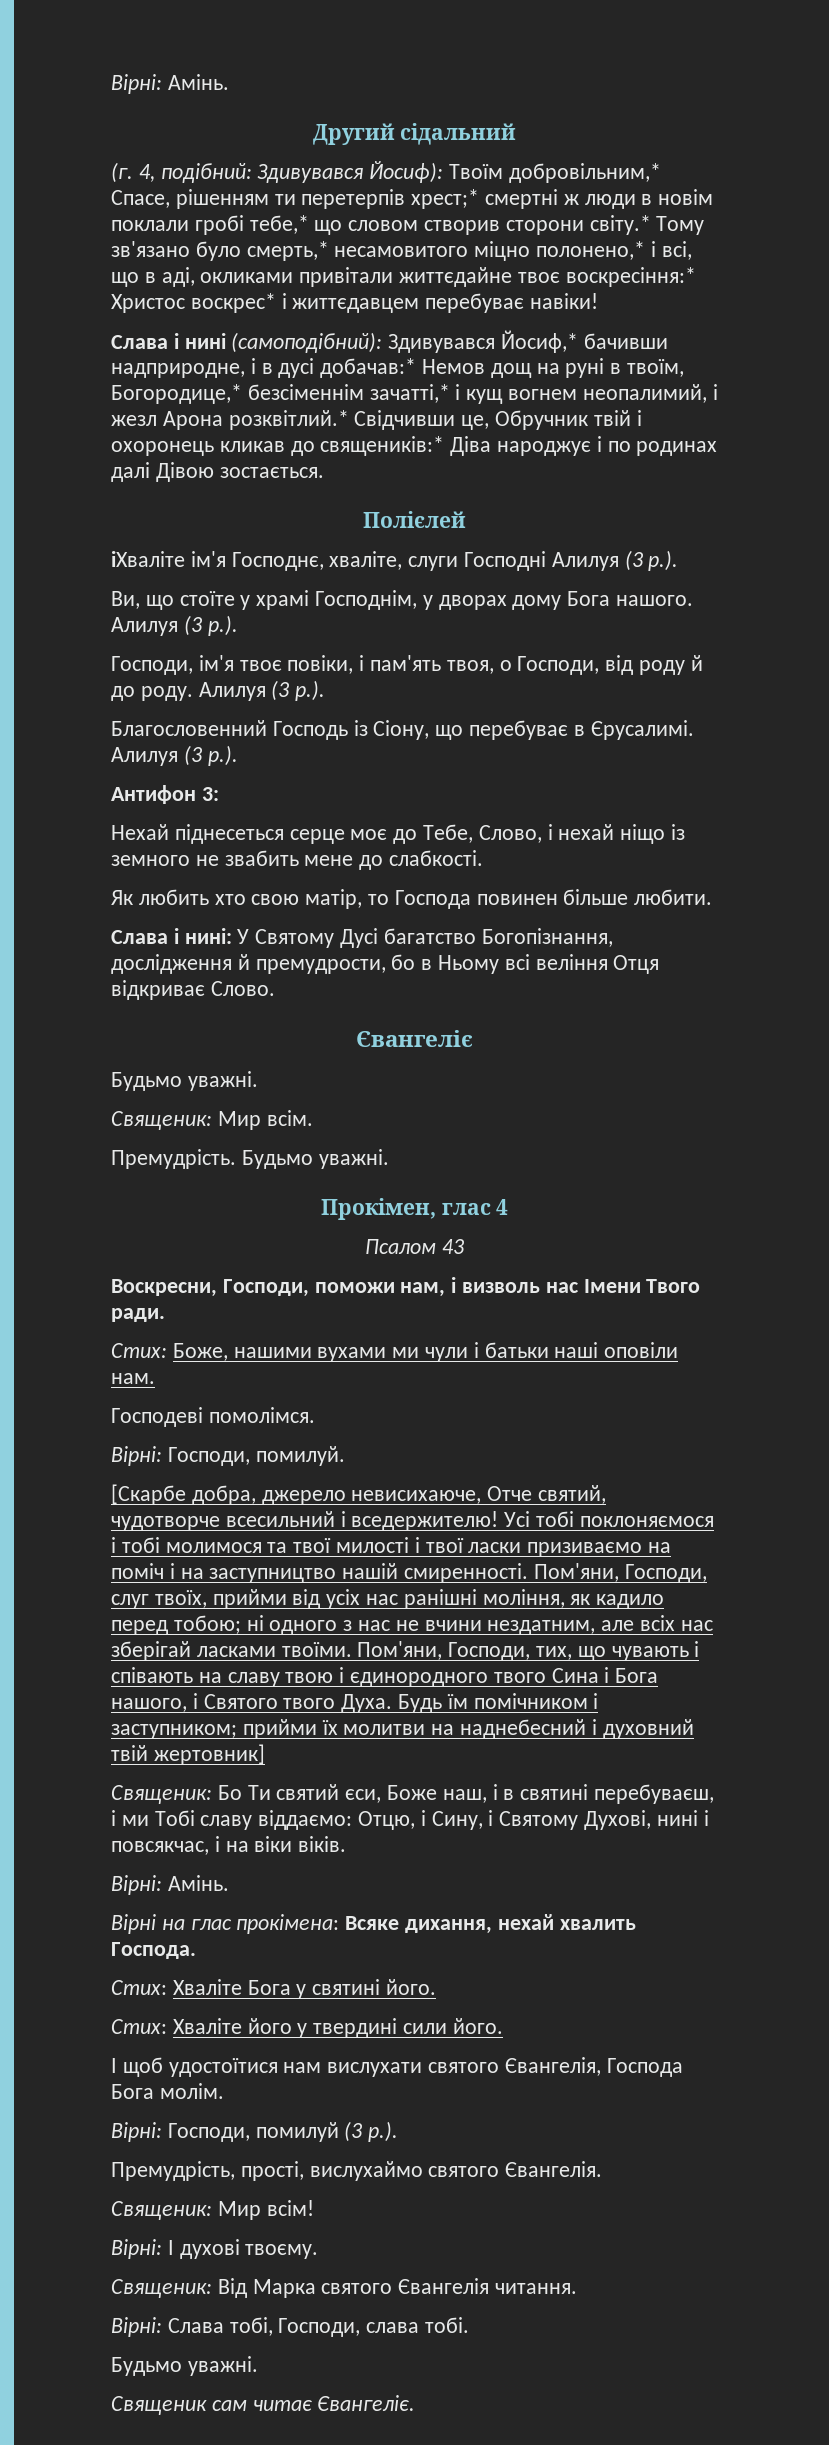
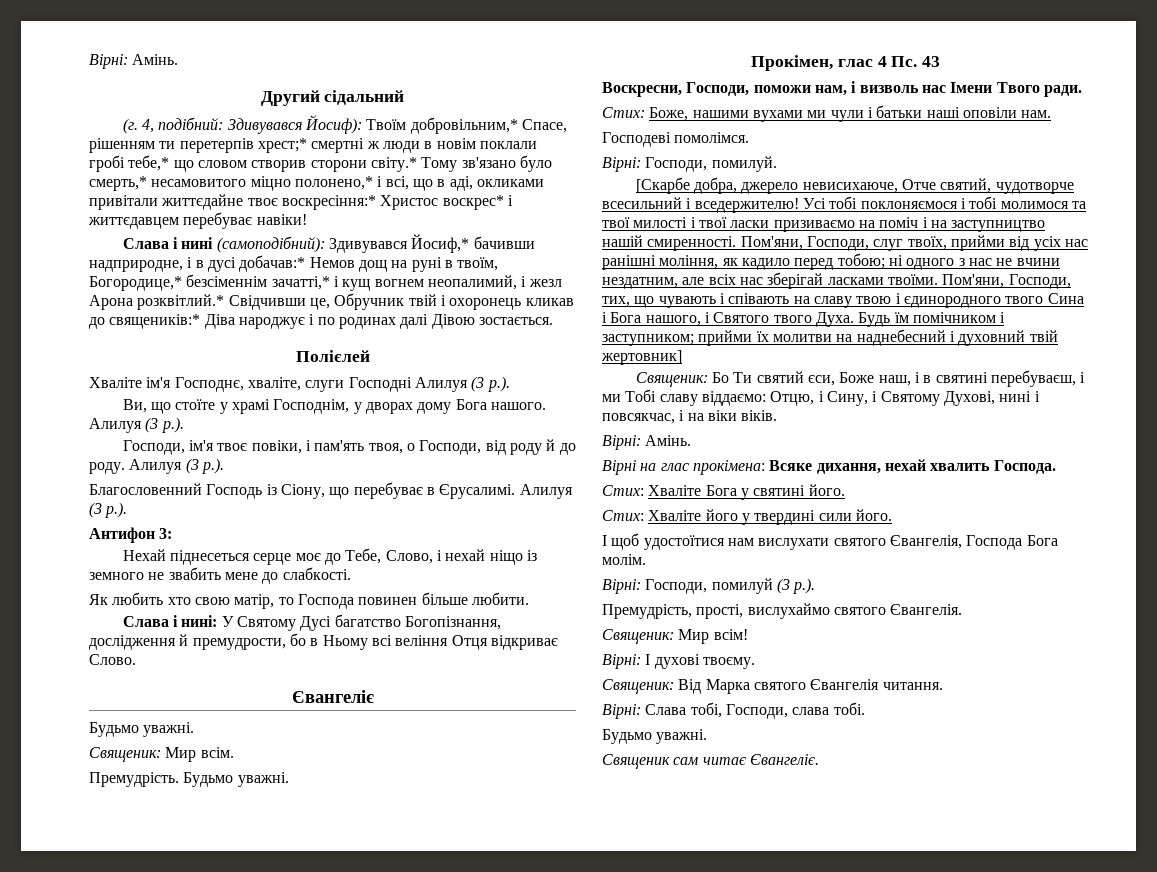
- іХваліте ім'я Господнє, хваліте, слуги Господні Алилуя (3 р.).
+ Хваліте ім'я Господнє, хваліте, слуги Господні Алилуя (3 р.).
- Прокімен, глас 4
- Псалом 43
+ Прокімен, глас 4 Пс. 43

